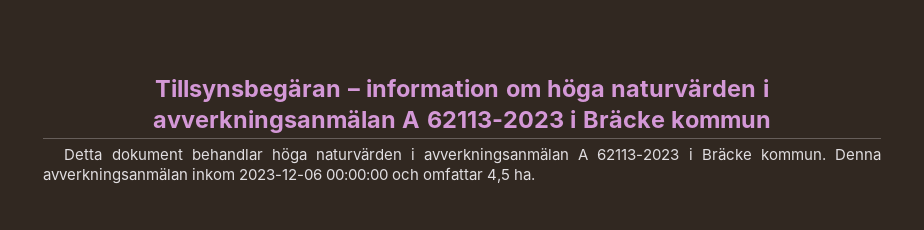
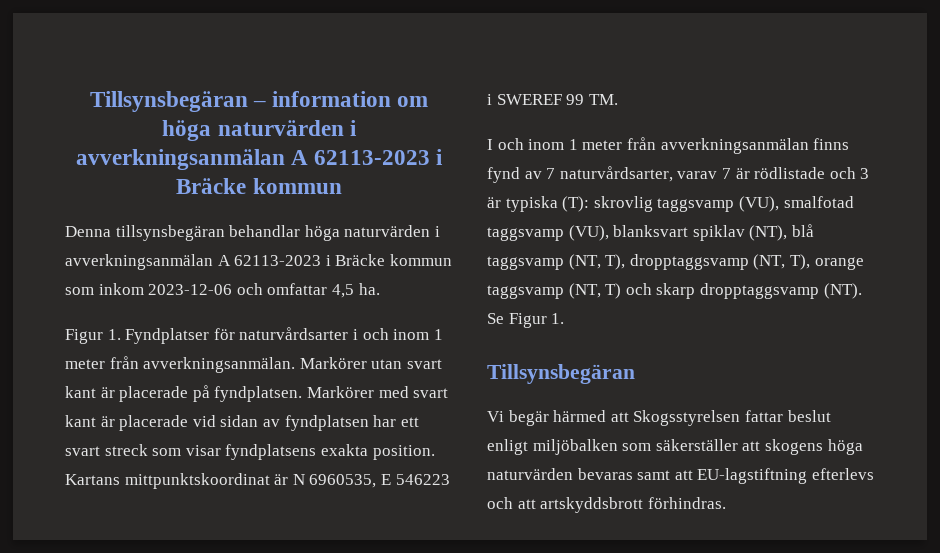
- Detta dokument behandlar höga naturvärden i avverkningsanmälan A 62113-2023 i Bräcke kommun. Denna avverkningsanmälan inkom 2023-12-06 00:00:00 och omfattar 4,5 ha.
+ Denna tillsynsbegäran behandlar höga naturvärden i avverkningsanmälan A 62113-2023 i Bräcke kommun som inkom 2023-12-06 och omfattar 4,5 ha.
+ Figur 1. Fyndplatser för naturvårdsarter i och inom 1 meter från avverkningsanmälan. Markörer utan svart kant är placerade på fyndplatsen. Markörer med svart kant är placerade vid sidan av fyndplatsen har ett svart streck som visar fyndplatsens exakta position. Kartans mittpunktskoordinat är N 6960535, E 546223 i SWEREF 99 TM.
+ I och inom 1 meter från avverkningsanmälan finns fynd av 7 naturvårdsarter, varav 7 är rödlistade och 3 är typiska (T): skrovlig taggsvamp (VU), smalfotad taggsvamp (VU), blanksvart spiklav (NT), blå taggsvamp (NT, T), dropptaggsvamp (NT, T), orange taggsvamp (NT, T) och skarp dropptaggsvamp (NT). Se Figur 1.
+ Tillsynsbegäran
+ Vi begär härmed att Skogsstyrelsen fattar beslut enligt miljöbalken som säkerställer att skogens höga naturvärden bevaras samt att EU-lagstiftning efterlevs och att artskyddsbrott förhindras.

